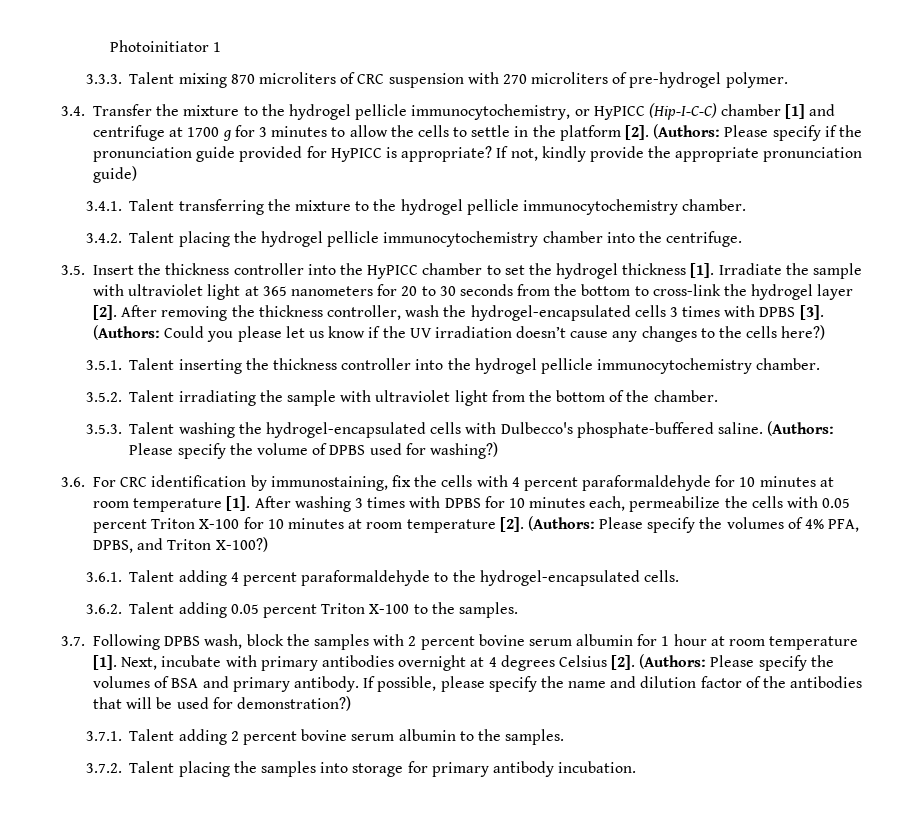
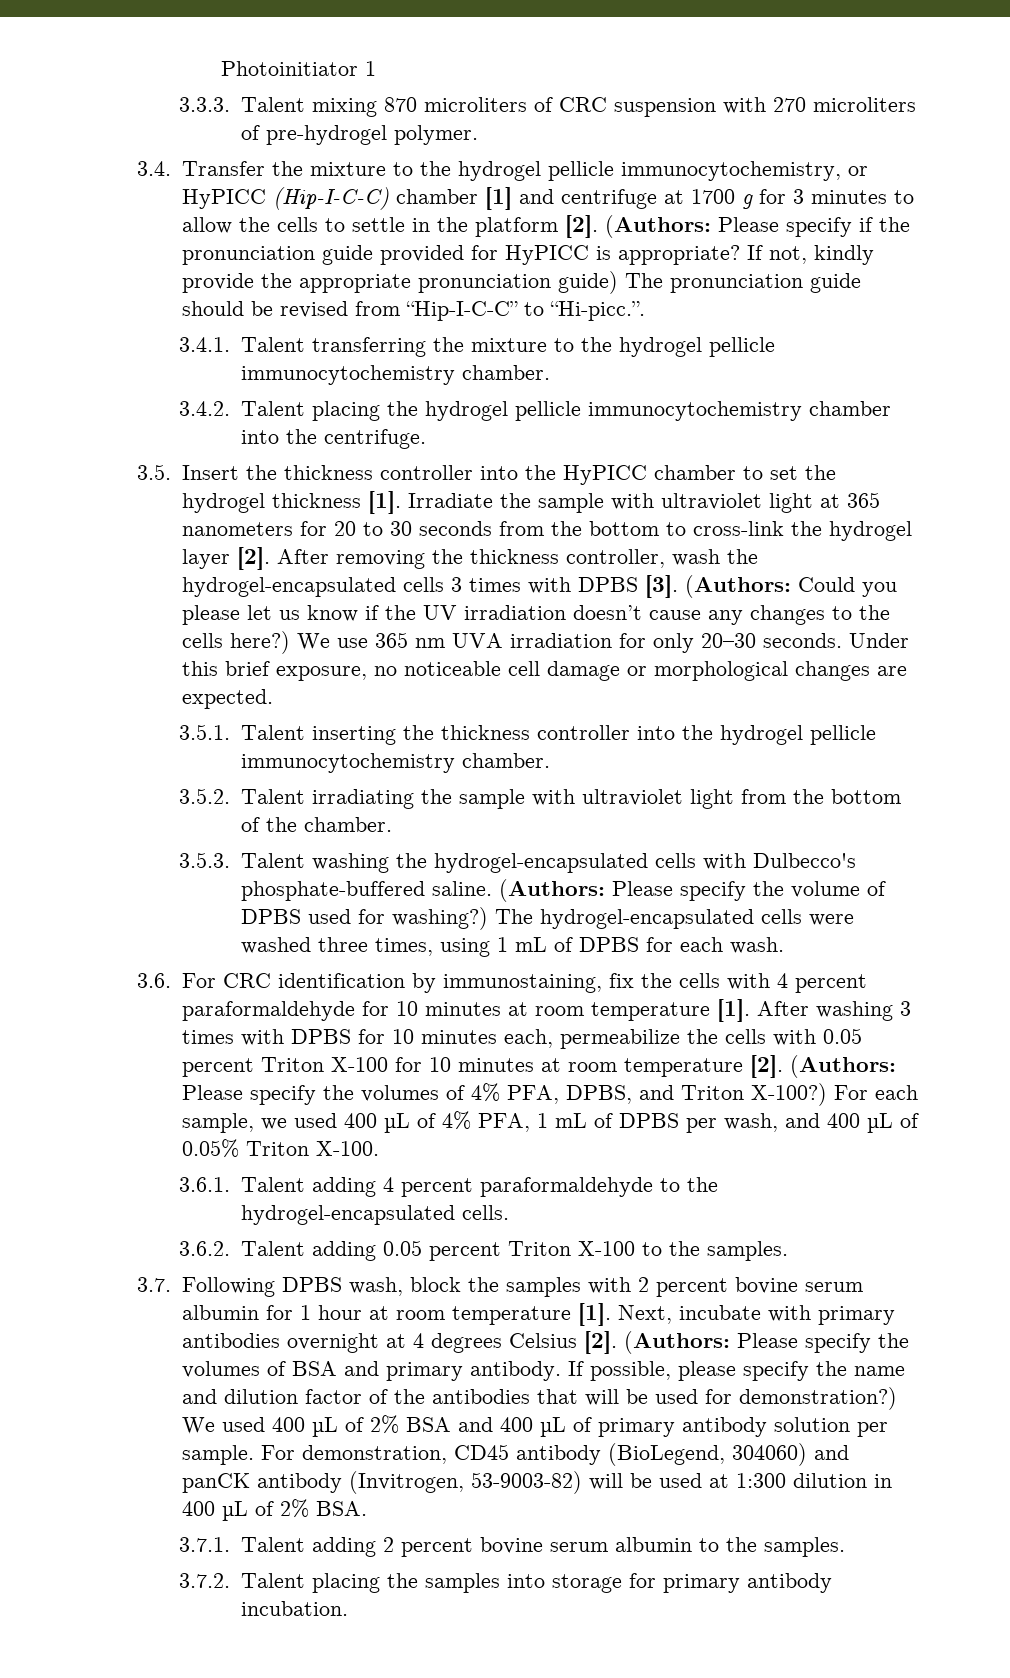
- If not, kindly provide the appropriate pronunciation guide)
+ If not, kindly provide the appropriate pronunciation guide) The pronunciation guide should be revised from “Hip-I-C-C” to “Hi-picc.”.
+ We use 365 nm UVA irradiation for only 20–30 seconds. Under this brief exposure, no noticeable cell damage or morphological changes are expected.
+ The hydrogel-encapsulated cells were washed three times, using 1 mL of DPBS for each wash.
+ For each sample, we used 400 µL of 4% PFA, 1 mL of DPBS per wash, and 400 µL of 0.05% Triton X-100.
+ We used 400 µL of 2% BSA and 400 µL of primary antibody solution per sample. For demonstration, CD45 antibody (BioLegend, 304060) and panCK antibody (Invitrogen, 53-9003-82) will be used at 1:300 dilution in 400 µL of 2% BSA.

